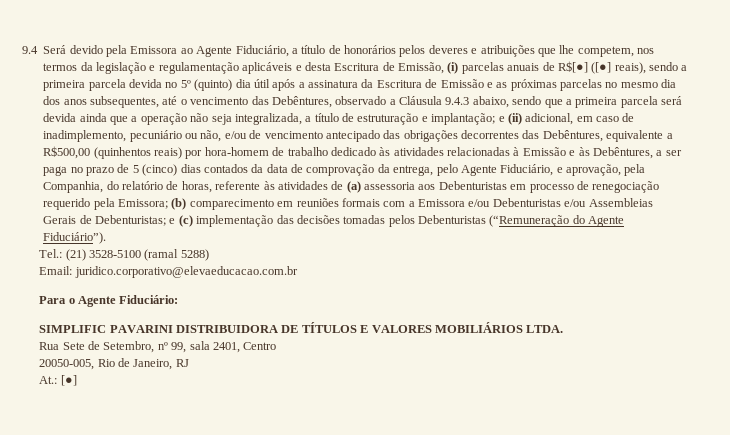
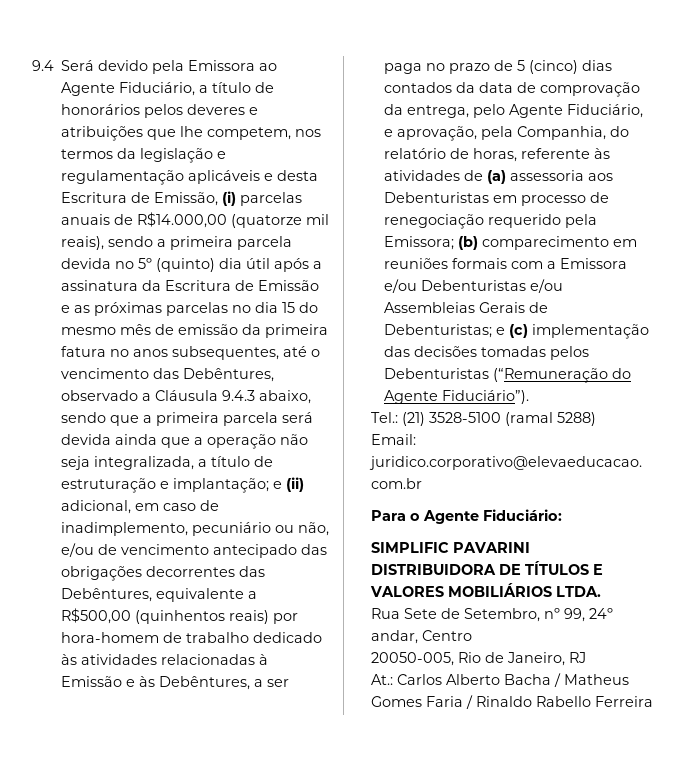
- 9.4 Será devido pela Emissora ao Agente Fiduciário, a título de honorários pelos deveres e atribuições que lhe competem, nos termos da legislação e regulamentação aplicáveis e desta Escritura de Emissão, (i) parcelas anuais de R$[●] ([●] reais), sendo a primeira parcela devida no 5º (quinto) dia útil após a assinatura da Escritura de Emissão e as próximas parcelas no mesmo dia dos anos subsequentes, até o vencimento das Debêntures, observado a Cláusula 9.4.3 abaixo, sendo que a primeira parcela será devida ainda que a operação não seja integralizada, a título de estruturação e implantação;
+ 9.4 Será devido pela Emissora ao Agente Fiduciário, a título de honorários pelos deveres e atribuições que lhe competem, nos termos da legislação e regulamentação aplicáveis e desta Escritura de Emissão, (i) parcelas anuais de R$14.000,00 (quatorze mil reais), sendo a primeira parcela devida no 5º (quinto) dia útil após a assinatura da Escritura de Emissão e as próximas parcelas no dia 15 do mesmo mês de emissão da primeira fatura no anos subsequentes, até o vencimento das Debêntures, observado a Cláusula 9.4.3 abaixo, sendo que a primeira parcela será devida ainda que a operação não seja integralizada, a título de estruturação e implantação;
- Rua Sete de Setembro, nº 99, sala 2401, Centro
+ Rua Sete de Setembro, nº 99, 24º andar, Centro
- At.: [●]
+ At.: Carlos Alberto Bacha / Matheus Gomes Faria / Rinaldo Rabello Ferreira

